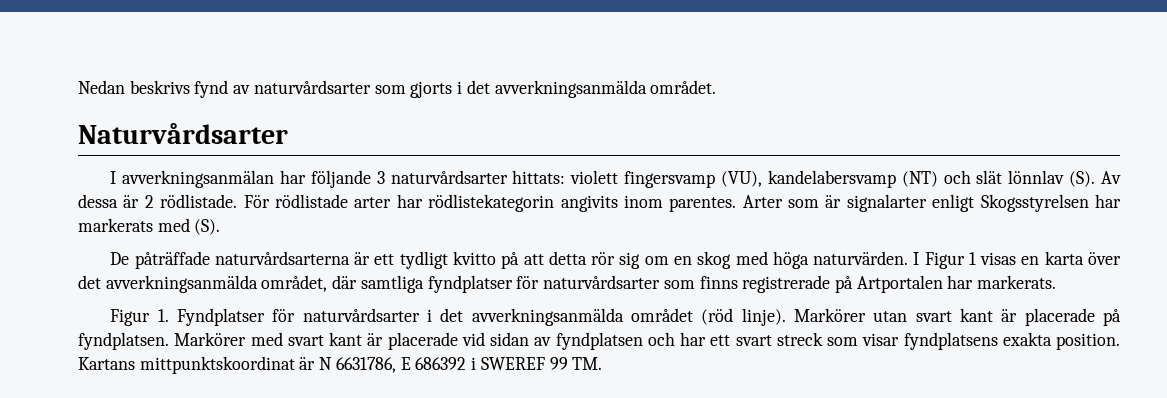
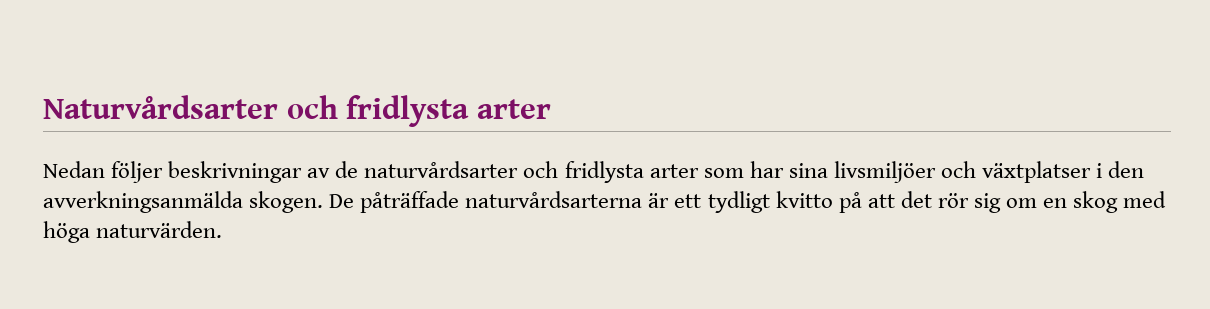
- Nedan beskrivs fynd av naturvårdsarter som gjorts i det avverkningsanmälda området.
- Naturvårdsarter
- I avverkningsanmälan har följande 3 naturvårdsarter hittats: violett fingersvamp (VU), kandelabersvamp (NT) och slät lönnlav (S). Av dessa är 2 rödlistade. För rödlistade arter har rödlistekategorin angivits inom parentes. Arter som är signalarter enligt Skogsstyrelsen har markerats med (S).
- De påträffade naturvårdsarterna är ett tydligt kvitto på att detta rör sig om en skog med höga naturvärden. I Figur 1 visas en karta över det avverkningsanmälda området, där samtliga fyndplatser för naturvårdsarter som finns registrerade på Artportalen har markerats.
- Figur 1. Fyndplatser för naturvårdsarter i det avverkningsanmälda området (röd linje). Markörer utan svart kant är placerade på fyndplatsen. Markörer med svart kant är placerade vid sidan av fyndplatsen och har ett svart streck som visar fyndplatsens exakta position. Kartans mittpunktskoordinat är N 6631786, E 686392 i SWEREF 99 TM.
+ Naturvårdsarter och fridlysta arter
+ Nedan följer beskrivningar av de naturvårdsarter och fridlysta arter som har sina livsmiljöer och växtplatser i den avverkningsanmälda skogen. De påträffade naturvårdsarterna är ett tydligt kvitto på att det rör sig om en skog med höga naturvärden.

